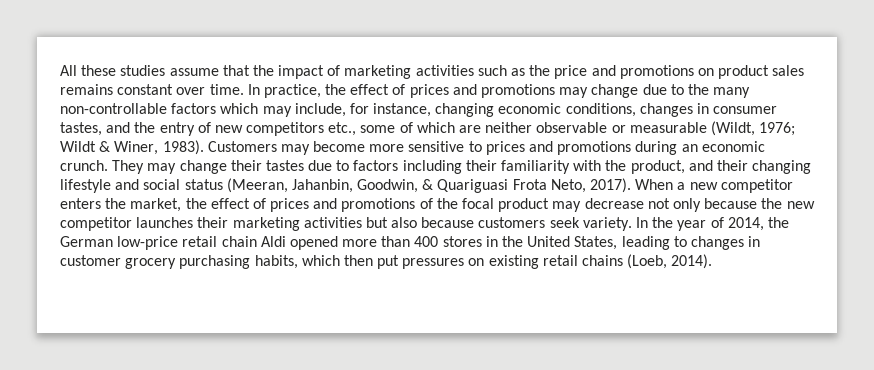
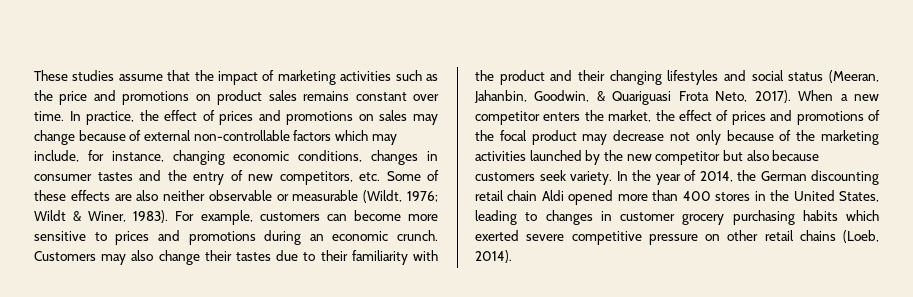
- All these studies assume that the impact of marketing activities such as the price and promotions on product sales remains constant over time.
+ These studies assume that the impact of marketing activities such as the price and promotions on product sales remains constant over time.
- In practice, the effect of prices and promotions may change due to the many non-controllable factors which may include, for instance, changing economic conditions, changes in consumer tastes, and the entry of new competitors etc., some of which are neither observable or measurable (Wildt, 1976; Wildt & Winer, 1983).
+ In practice, the effect of prices and promotions on sales may change because of external non-controllable factors which may include, for instance, changing economic conditions, changes in consumer tastes and the entry of new competitors, etc. Some of these effects are also neither observable or measurable (Wildt, 1976; Wildt & Winer, 1983).
- Customers may become more sensitive to prices and promotions during an economic crunch.
+ For example, customers can become more sensitive to prices and promotions during an economic crunch.
- They may change their tastes due to factors including their familiarity with the product, and their changing lifestyle and social status (Meeran, Jahanbin, Goodwin, & Quariguasi Frota Neto, 2017).
+ Customers may also change their tastes due to their familiarity with the product and their changing lifestyles and social status (Meeran, Jahanbin, Goodwin, & Quariguasi Frota Neto, 2017).
- When a new competitor enters the market, the effect of prices and promotions of the focal product may decrease not only because the new competitor launches their marketing activities but also because customers seek variety.
+ When a new competitor enters the market, the effect of prices and promotions of the focal product may decrease not only because of the marketing activities launched by the new competitor but also because customers seek variety.
- In the year of 2014, the German low-price retail chain Aldi opened more than 400 stores in the United States, leading to changes in customer grocery purchasing habits, which then put pressures on existing retail chains (Loeb, 2014).
+ In the year of 2014, the German discounting retail chain Aldi opened more than 400 stores in the United States, leading to changes in customer grocery purchasing habits which exerted severe competitive pressure on other retail chains (Loeb, 2014).

